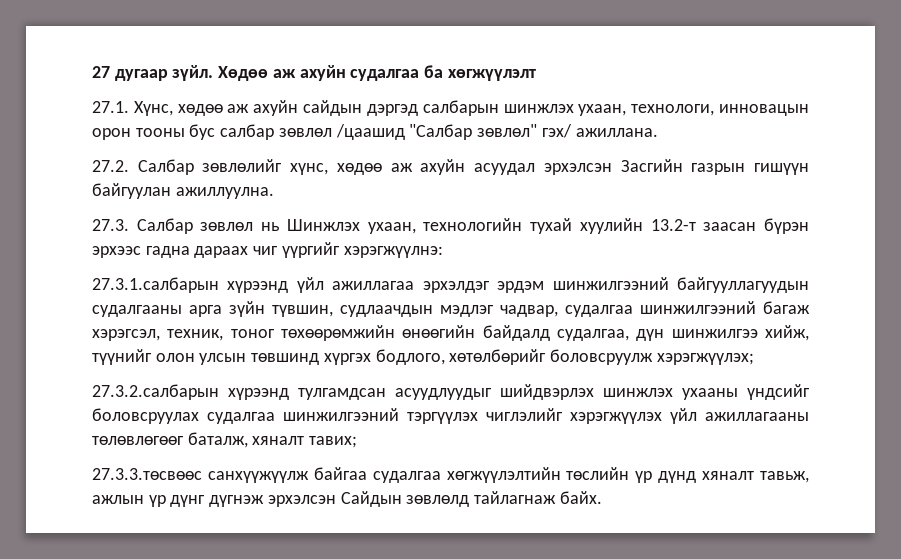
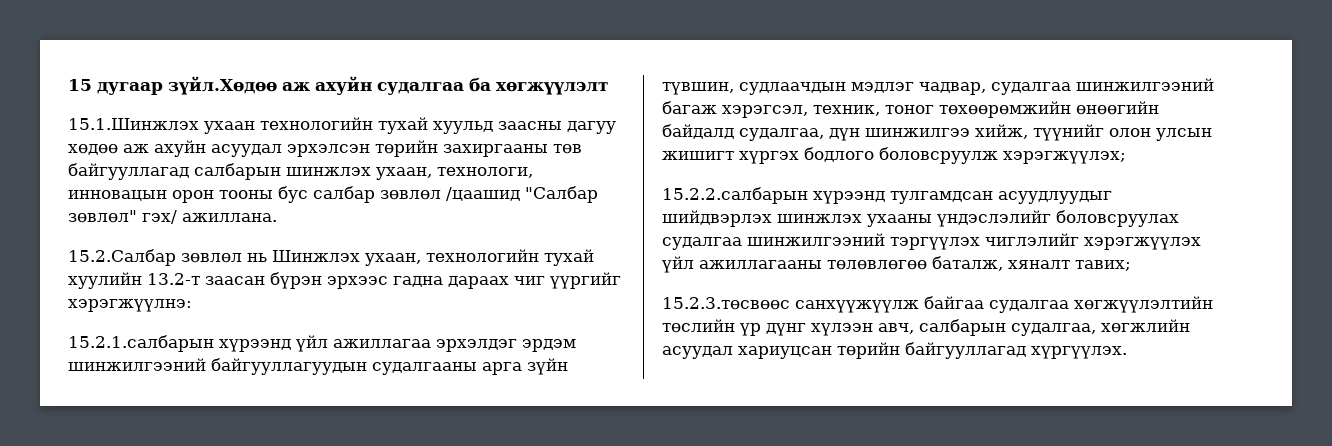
- 27 дугаар зүйл. Хөдөө аж ахуйн судалгаа ба хөгжүүлэлт
+ 15 дугаар зүйл.Хөдөө аж ахуйн судалгаа ба хөгжүүлэлт
- 27.1. Хүнс, хөдөө аж ахуйн сайдын дэргэд салбарын шинжлэх ухаан, технологи, инновацын орон тооны бус салбар зөвлөл /цаашид "Салбар зөвлөл" гэх/ ажиллана.
+ 15.1.Шинжлэх ухаан технологийн тухай хуульд заасны дагуу хөдөө аж ахуйн асуудал эрхэлсэн төрийн захиргааны төв байгууллагад салбарын шинжлэх ухаан, технологи, инновацын орон тооны бус салбар зөвлөл /цаашид "Салбар зөвлөл" гэх/ ажиллана.
- 27.2. Салбар зөвлөлийг хүнс, хөдөө аж ахуйн асуудал эрхэлсэн Засгийн газрын гишүүн байгуулан ажиллуулна.
- 27.3. Салбар зөвлөл нь Шинжлэх ухаан, технологийн тухай хуулийн 13.2-т заасан бүрэн эрхээс гадна дараах чиг үүргийг хэрэгжүүлнэ:
+ 15.2.Салбар зөвлөл нь Шинжлэх ухаан, технологийн тухай хуулийн 13.2-т заасан бүрэн эрхээс гадна дараах чиг үүргийг хэрэгжүүлнэ:
- 27.3.1.салбарын хүрээнд үйл ажиллагаа эрхэлдэг эрдэм шинжилгээний байгууллагуудын судалгааны арга зүйн түвшин, судлаачдын мэдлэг чадвар, судалгаа шинжилгээний багаж хэрэгсэл, техник, тоног төхөөрөмжийн өнөөгийн байдалд судалгаа, дүн шинжилгээ хийж, түүнийг олон улсын төвшинд хүргэх бодлого, хөтөлбөрийг боловсруулж хэрэгжүүлэх;
+ 15.2.1.салбарын хүрээнд үйл ажиллагаа эрхэлдэг эрдэм шинжилгээний байгууллагуудын судалгааны арга зүйн түвшин, судлаачдын мэдлэг чадвар, судалгаа шинжилгээний багаж хэрэгсэл, техник, тоног төхөөрөмжийн өнөөгийн байдалд судалгаа, дүн шинжилгээ хийж, түүнийг олон улсын жишигт хүргэх бодлого боловсруулж хэрэгжүүлэх;
- 27.3.2.салбарын хүрээнд тулгамдсан асуудлуудыг шийдвэрлэх шинжлэх ухааны үндсийг боловсруулах судалгаа шинжилгээний тэргүүлэх чиглэлийг хэрэгжүүлэх үйл ажиллагааны төлөвлөгөөг баталж, хяналт тавих;
+ 15.2.2.салбарын хүрээнд тулгамдсан асуудлуудыг шийдвэрлэх шинжлэх ухааны үндэслэлийг боловсруулах судалгаа шинжилгээний тэргүүлэх чиглэлийг хэрэгжүүлэх үйл ажиллагааны төлөвлөгөө баталж, хяналт тавих;
- 27.3.3.төсвөөс санхүүжүүлж байгаа судалгаа хөгжүүлэлтийн төслийн үр дүнд хяналт тавьж, ажлын үр дүнг дүгнэж эрхэлсэн Сайдын зөвлөлд тайлагнаж байх.
+ 15.2.3.төсвөөс санхүүжүүлж байгаа судалгаа хөгжүүлэлтийн төслийн үр дүнг хүлээн авч, салбарын судалгаа, хөгжлийн асуудал хариуцсан төрийн байгууллагад хүргүүлэх.

